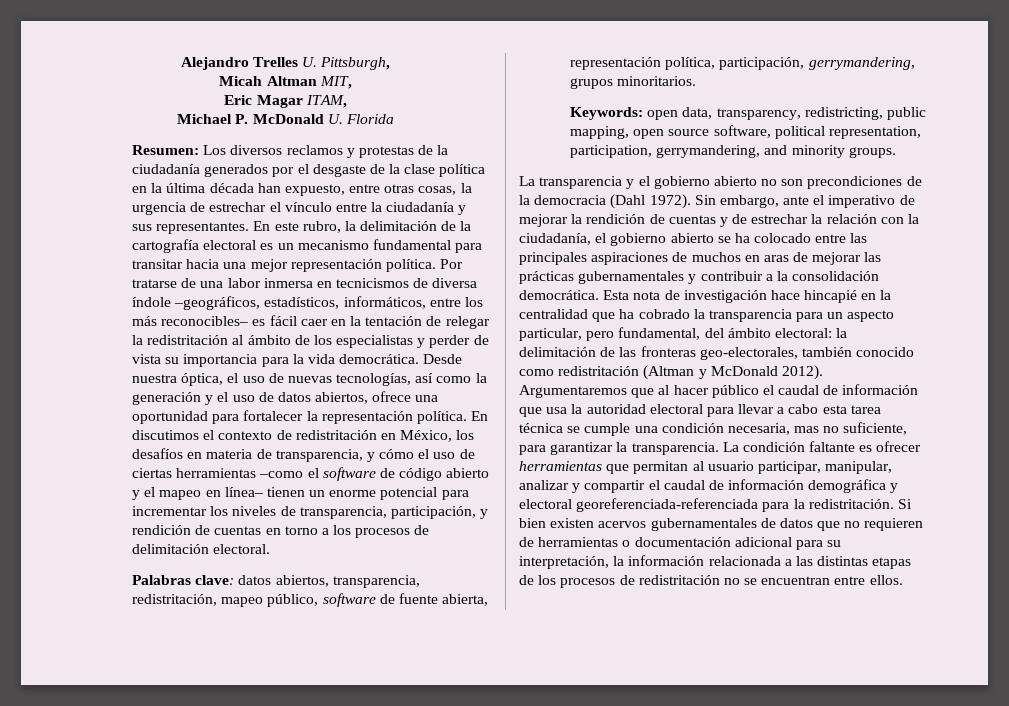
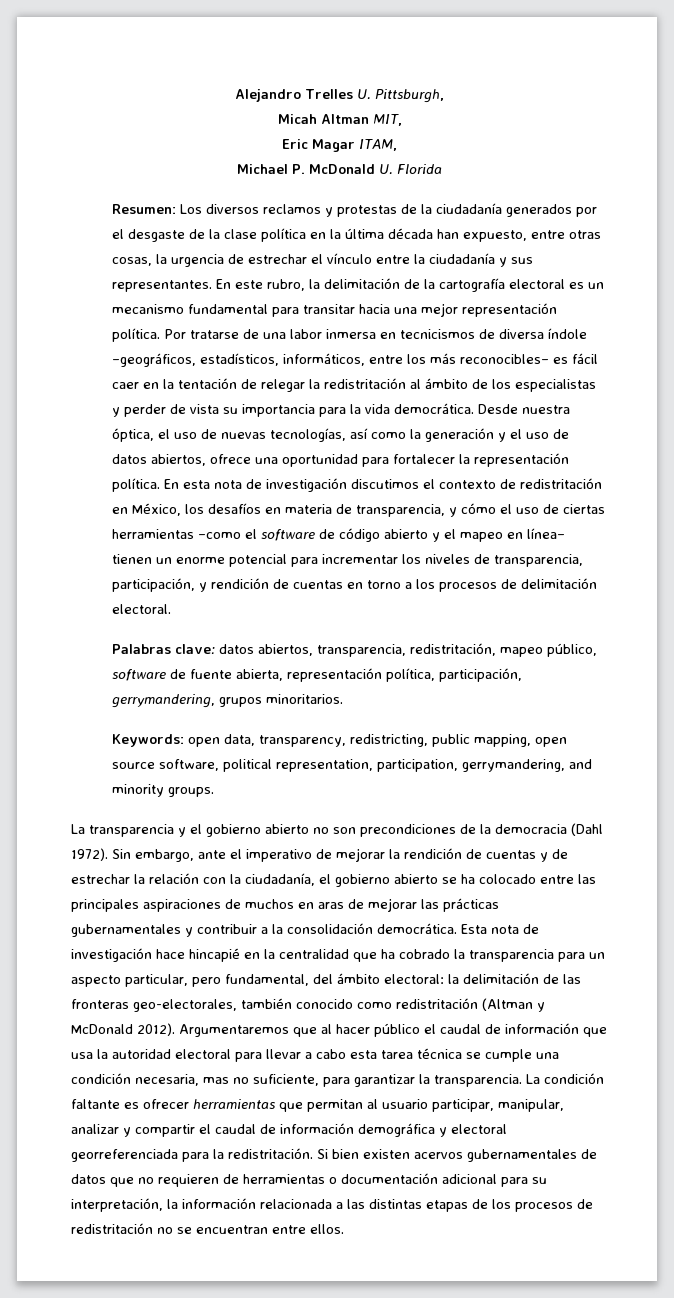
- En discutimos el contexto de redistritación en México, los desafíos en materia de transparencia, y cómo el uso de ciertas herramientas –como el software de código abierto y el mapeo en línea– tienen un enorme potencial para incrementar los niveles de transparencia, participación, y rendición de cuentas en torno a los procesos de delimitación electoral.
+ En esta nota de investigación discutimos el contexto de redistritación en México, los desafíos en materia de transparencia, y cómo el uso de ciertas herramientas –como el software de código abierto y el mapeo en línea– tienen un enorme potencial para incrementar los niveles de transparencia, participación, y rendición de cuentas en torno a los procesos de delimitación electoral.
- La condición faltante es ofrecer herramientas que permitan al usuario participar, manipular, analizar y compartir el caudal de información demográfica y electoral georeferenciada-referenciada para la redistritación.
+ La condición faltante es ofrecer herramientas que permitan al usuario participar, manipular, analizar y compartir el caudal de información demográfica y electoral georreferenciada para la redistritación.

